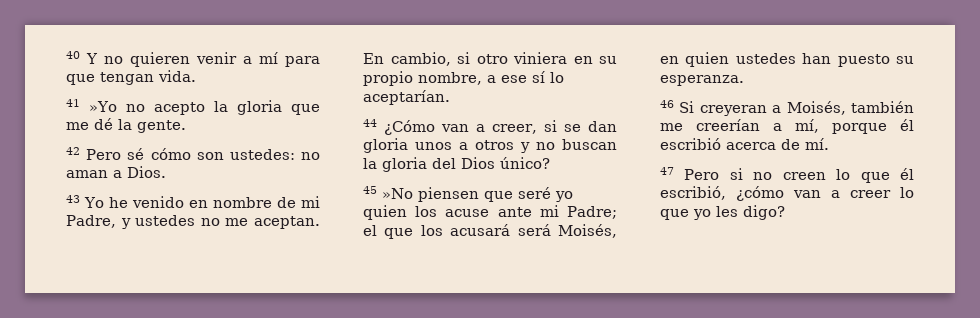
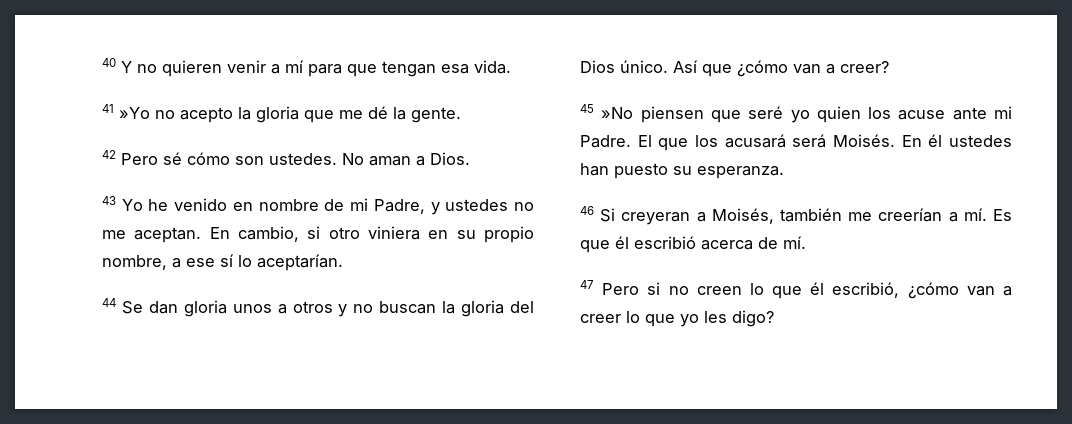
- 40 Y no quieren venir a mí para que tengan vida.
+ 40 Y no quieren venir a mí para que tengan esa vida.
- 42 Pero sé cómo son ustedes: no aman a Dios.
+ 42 Pero sé cómo son ustedes. No aman a Dios.
- 44 ¿Cómo van a creer, si se dan gloria unos a otros y no buscan la gloria del Dios único?
+ 44 Se dan gloria unos a otros y no buscan la gloria del Dios único. Así que ¿cómo van a creer?
- 45 »No piensen que seré yo quien los acuse ante mi Padre; el que los acusará será Moisés, en quien ustedes han puesto su esperanza.
+ 45 »No piensen que seré yo quien los acuse ante mi Padre. El que los acusará será Moisés. En él ustedes han puesto su esperanza.
- 46 Si creyeran a Moisés, también me creerían a mí, porque él escribió acerca de mí.
+ 46 Si creyeran a Moisés, también me creerían a mí. Es que él escribió acerca de mí.

